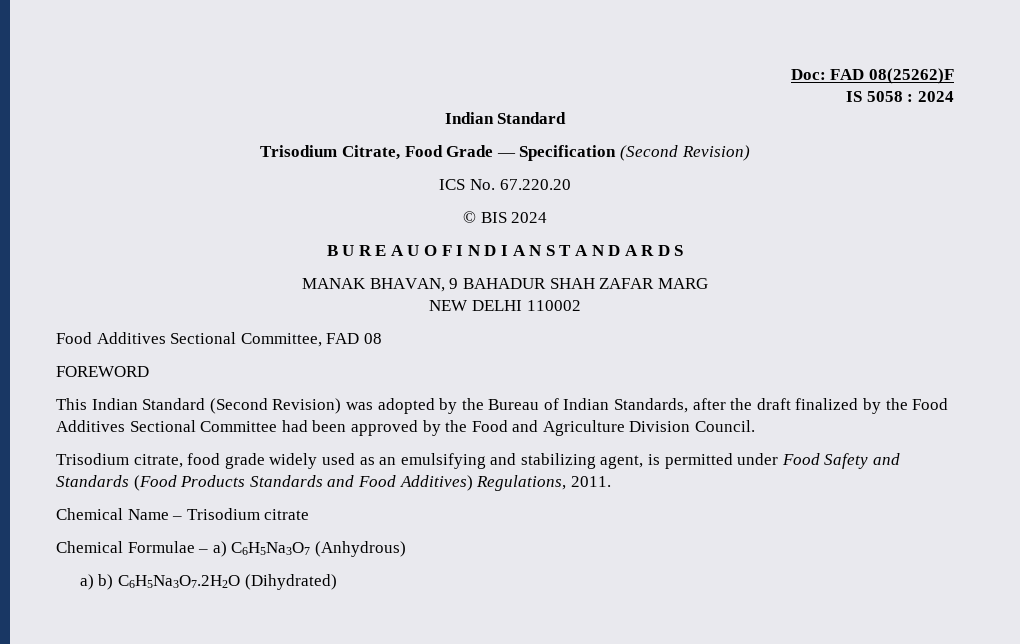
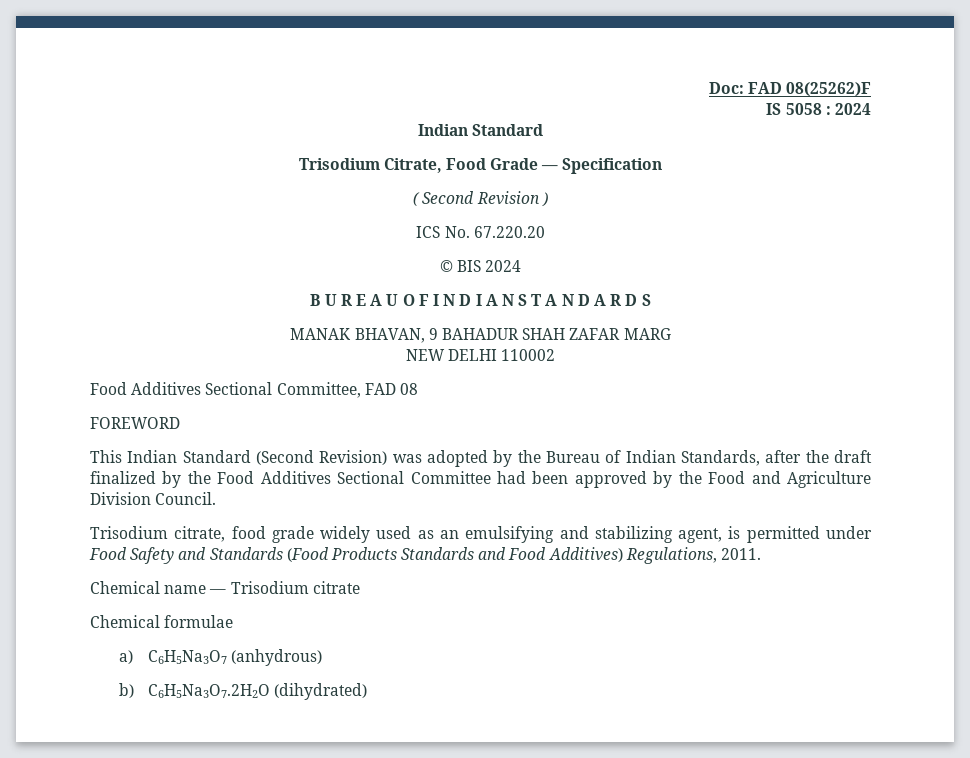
- Trisodium Citrate, Food Grade — Specification (Second Revision)
+ Trisodium Citrate, Food Grade — Specification
+ ( Second Revision )
- Chemical Name – Trisodium citrate
+ Chemical name — Trisodium citrate
- Chemical Formulae – a) C6H5Na3O7 (Anhydrous)
- a) b) C6H5Na3O7.2H2O (Dihydrated)
+ Chemical formulae
+ a) C6H5Na3O7 (anhydrous)
+ b) C6H5Na3O7.2H2O (dihydrated)

